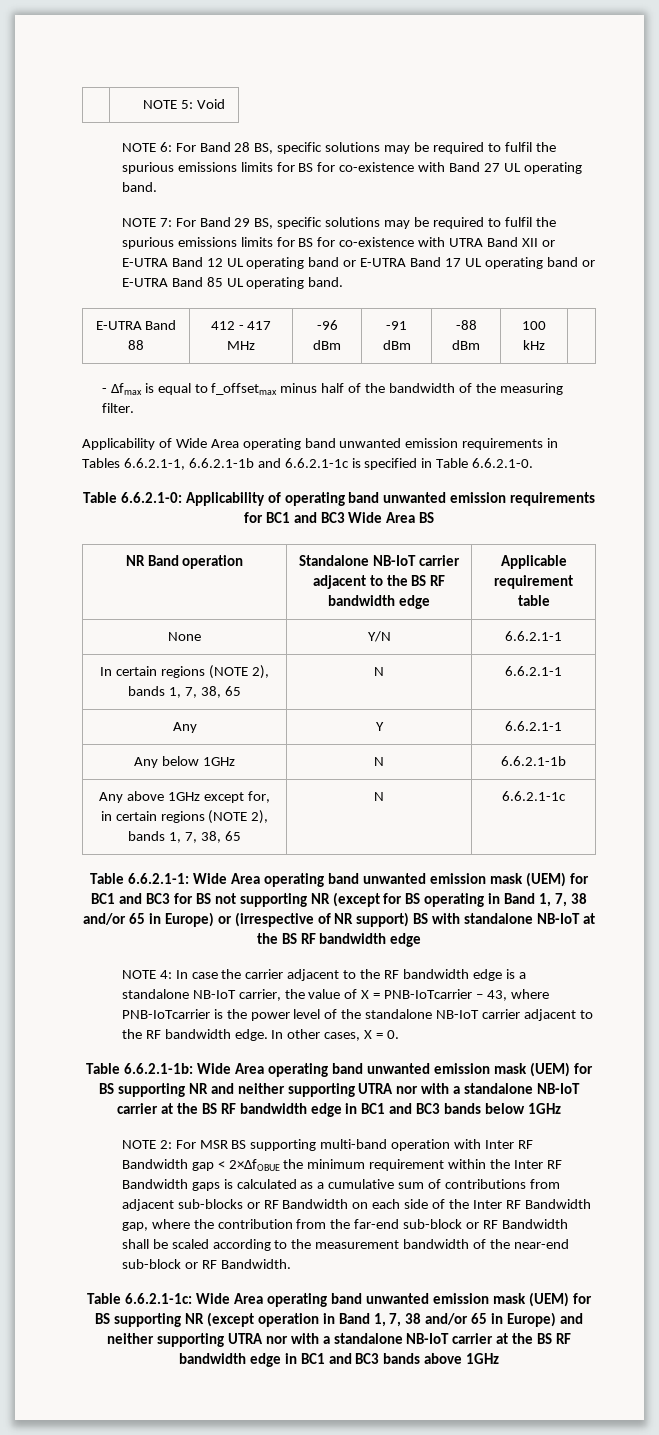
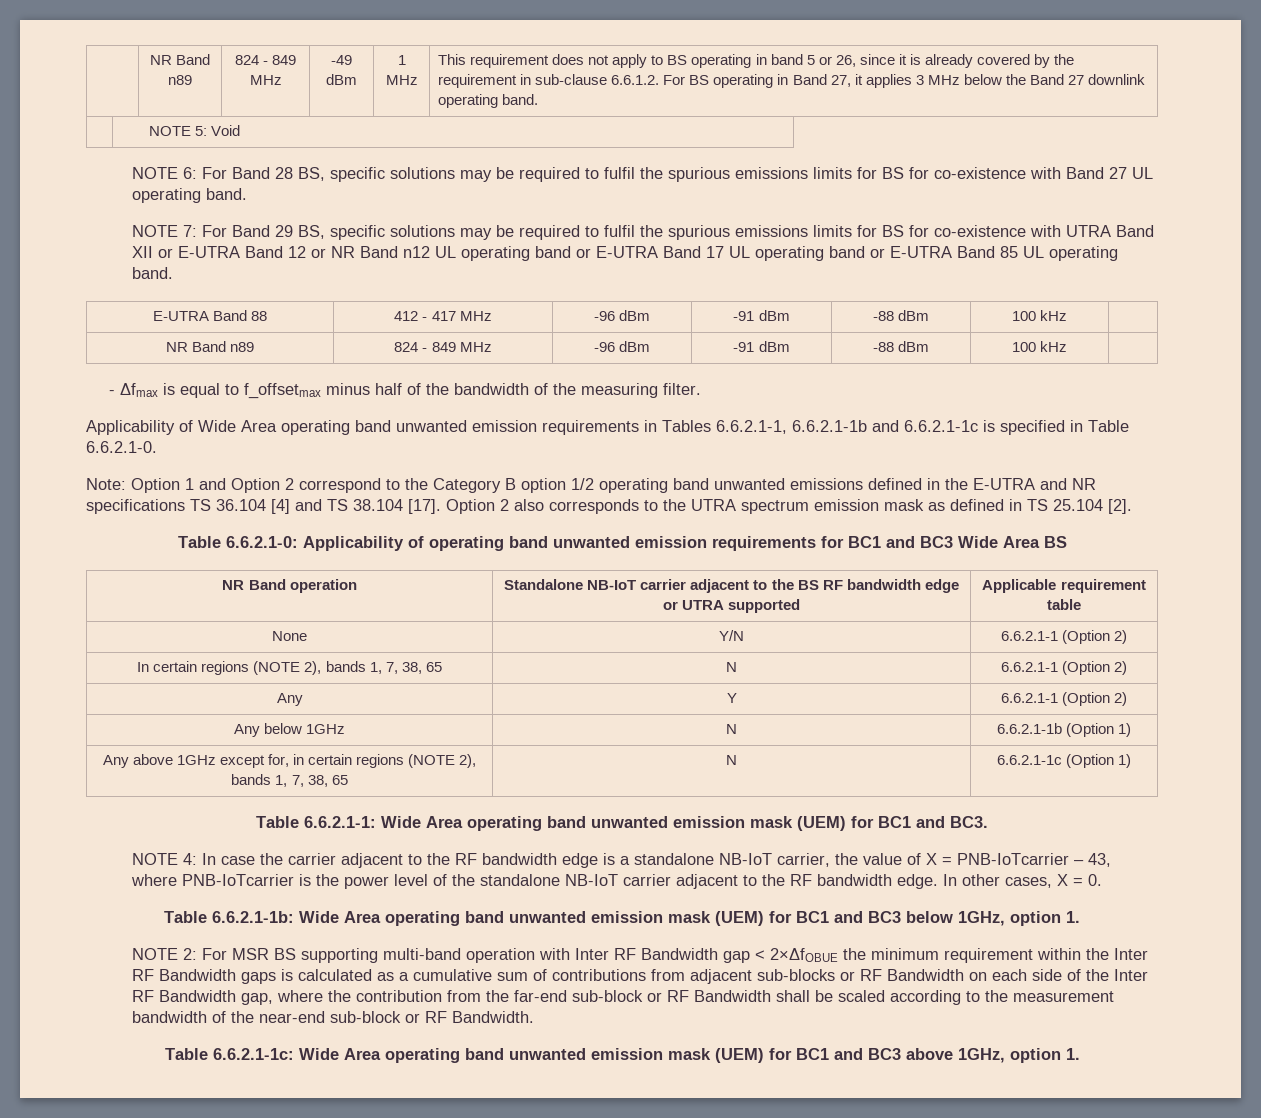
+ NR Band n89 | 824 - 849 MHz | -49 dBm | 1 MHz | This requirement does not apply to BS operating in band 5 or 26, since it is already covered by the requirement in sub-clause 6.6.1.2. For BS operating in Band 27, it applies 3 MHz below the Band 27 downlink operating band.
- NOTE 7: For Band 29 BS, specific solutions may be required to fulfil the spurious emissions limits for BS for co-existence with UTRA Band XII or E-UTRA Band 12 UL operating band or E-UTRA Band 17 UL operating band or E-UTRA Band 85 UL operating band.
+ NOTE 7: For Band 29 BS, specific solutions may be required to fulfil the spurious emissions limits for BS for co-existence with UTRA Band XII or E-UTRA Band 12 or NR Band n12 UL operating band or E-UTRA Band 17 UL operating band or E-UTRA Band 85 UL operating band.
+ NR Band n89 | 824 - 849 MHz | -96 dBm | -91 dBm | -88 dBm | 100 kHz |
+ Note: Option 1 and Option 2 correspond to the Category B option 1/2 operating band unwanted emissions defined in the E-UTRA and NR specifications TS 36.104 [4] and TS 38.104 [17]. Option 2 also corresponds to the UTRA spectrum emission mask as defined in TS 25.104 [2].
- NR Band operation | Standalone NB-IoT carrier adjacent to the BS RF bandwidth edge | Applicable requirement table
+ NR Band operation | Standalone NB-IoT carrier adjacent to the BS RF bandwidth edge or UTRA supported | Applicable requirement table
- None | Y/N | 6.6.2.1-1
+ None | Y/N | 6.6.2.1-1 (Option 2)
- In certain regions (NOTE 2), bands 1, 7, 38, 65 | N | 6.6.2.1-1
+ In certain regions (NOTE 2), bands 1, 7, 38, 65 | N | 6.6.2.1-1 (Option 2)
- Any | Y | 6.6.2.1-1
+ Any | Y | 6.6.2.1-1 (Option 2)
- Any below 1GHz | N | 6.6.2.1-1b
+ Any below 1GHz | N | 6.6.2.1-1b (Option 1)
- Any above 1GHz except for, in certain regions (NOTE 2), bands 1, 7, 38, 65 | N | 6.6.2.1-1c
+ Any above 1GHz except for, in certain regions (NOTE 2), bands 1, 7, 38, 65 | N | 6.6.2.1-1c (Option 1)
- Table 6.6.2.1-1: Wide Area operating band unwanted emission mask (UEM) for BC1 and BC3 for BS not supporting NR (except for BS operating in Band 1, 7, 38 and/or 65 in Europe) or (irrespective of NR support) BS with standalone NB-IoT at the BS RF bandwidth edge
+ Table 6.6.2.1-1: Wide Area operating band unwanted emission mask (UEM) for BC1 and BC3.
- Table 6.6.2.1-1b: Wide Area operating band unwanted emission mask (UEM) for BS supporting NR and neither supporting UTRA nor with a standalone NB-IoT carrier at the BS RF bandwidth edge in BC1 and BC3 bands below 1GHz
+ Table 6.6.2.1-1b: Wide Area operating band unwanted emission mask (UEM) for BC1 and BC3 below 1GHz, option 1.
- Table 6.6.2.1-1c: Wide Area operating band unwanted emission mask (UEM) for BS supporting NR (except operation in Band 1, 7, 38 and/or 65 in Europe) and neither supporting UTRA nor with a standalone NB-IoT carrier at the BS RF bandwidth edge in BC1 and BC3 bands above 1GHz
+ Table 6.6.2.1-1c: Wide Area operating band unwanted emission mask (UEM) for BC1 and BC3 above 1GHz, option 1.

